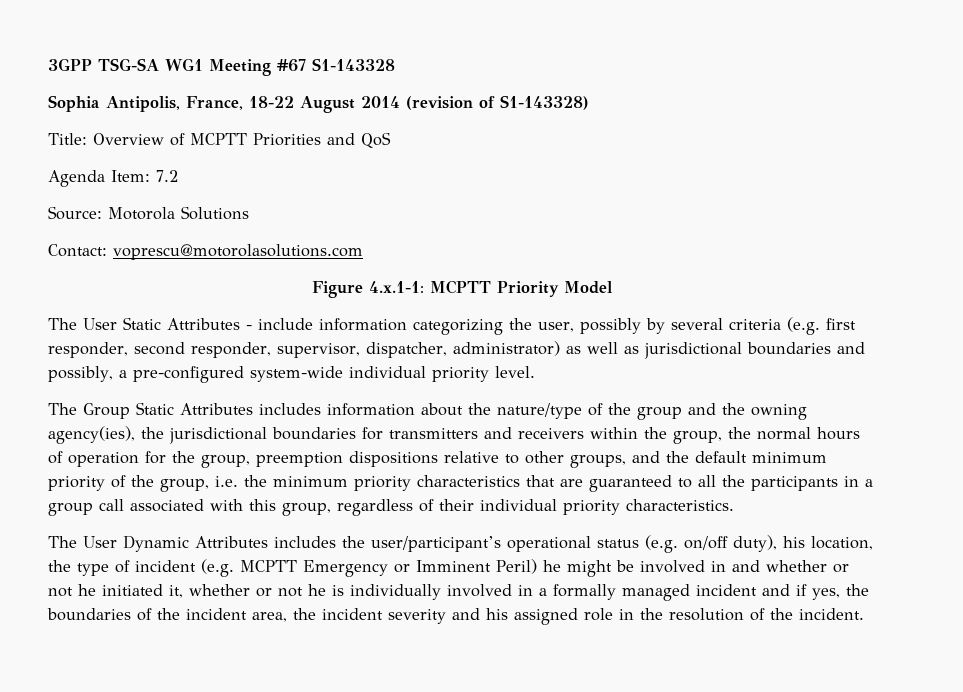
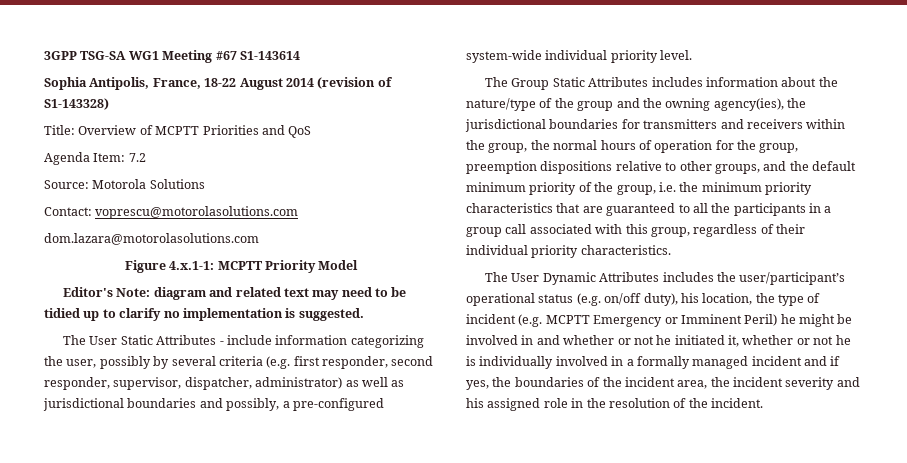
- 3GPP TSG-SA WG1 Meeting #67 S1-143328
+ 3GPP TSG-SA WG1 Meeting #67 S1-143614
+ dom.lazara@motorolasolutions.com
+ Editor's Note: diagram and related text may need to be tidied up to clarify no implementation is suggested.

